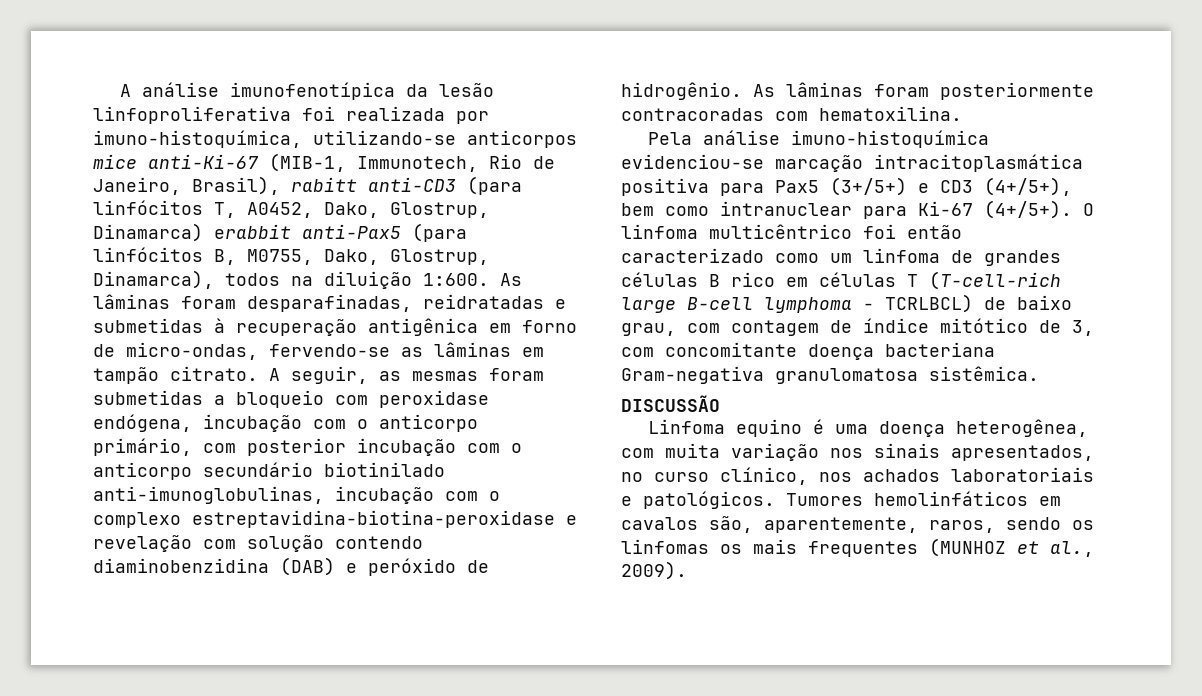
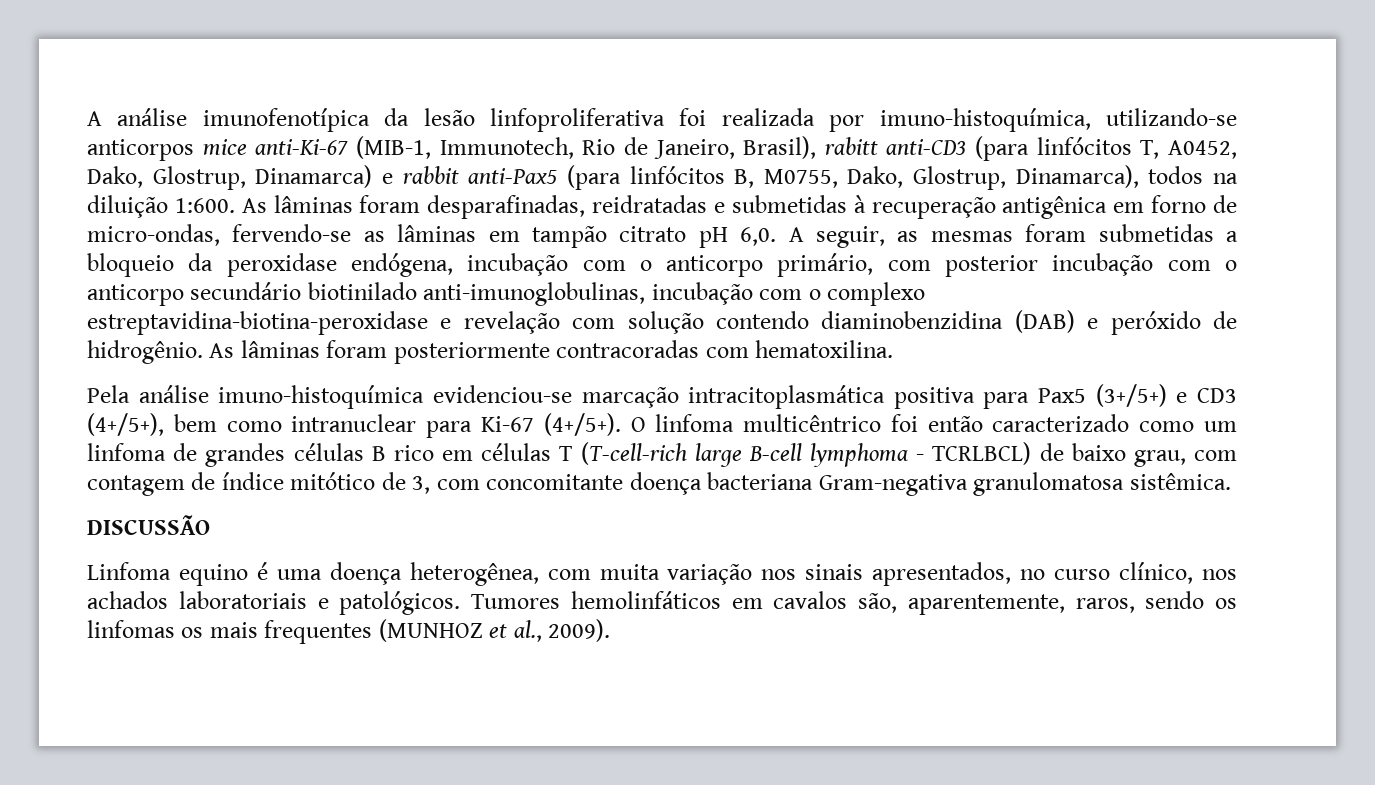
- A análise imunofenotípica da lesão linfoproliferativa foi realizada por imuno-histoquímica, utilizando-se anticorpos mice anti-Ki-67 (MIB-1, Immunotech, Rio de Janeiro, Brasil), rabitt anti-CD3 (para linfócitos T, A0452, Dako, Glostrup, Dinamarca) erabbit anti-Pax5 (para linfócitos B, M0755, Dako, Glostrup, Dinamarca), todos na diluição 1:600.
+ A análise imunofenotípica da lesão linfoproliferativa foi realizada por imuno-histoquímica, utilizando-se anticorpos mice anti-Ki-67 (MIB-1, Immunotech, Rio de Janeiro, Brasil), rabitt anti-CD3 (para linfócitos T, A0452, Dako, Glostrup, Dinamarca) e rabbit anti-Pax5 (para linfócitos B, M0755, Dako, Glostrup, Dinamarca), todos na diluição 1:600.
- As lâminas foram desparafinadas, reidratadas e submetidas à recuperação antigênica em forno de micro-ondas, fervendo-se as lâminas em tampão citrato.
+ As lâminas foram desparafinadas, reidratadas e submetidas à recuperação antigênica em forno de micro-ondas, fervendo-se as lâminas em tampão citrato pH 6,0.
- A seguir, as mesmas foram submetidas a bloqueio com peroxidase endógena, incubação com o anticorpo primário, com posterior incubação com o anticorpo secundário biotinilado anti-imunoglobulinas, incubação com o complexo estreptavidina-biotina-peroxidase e revelação com solução contendo diaminobenzidina (DAB) e peróxido de hidrogênio.
+ A seguir, as mesmas foram submetidas a bloqueio da peroxidase endógena, incubação com o anticorpo primário, com posterior incubação com o anticorpo secundário biotinilado anti-imunoglobulinas, incubação com o complexo estreptavidina-biotina-peroxidase e revelação com solução contendo diaminobenzidina (DAB) e peróxido de hidrogênio.

